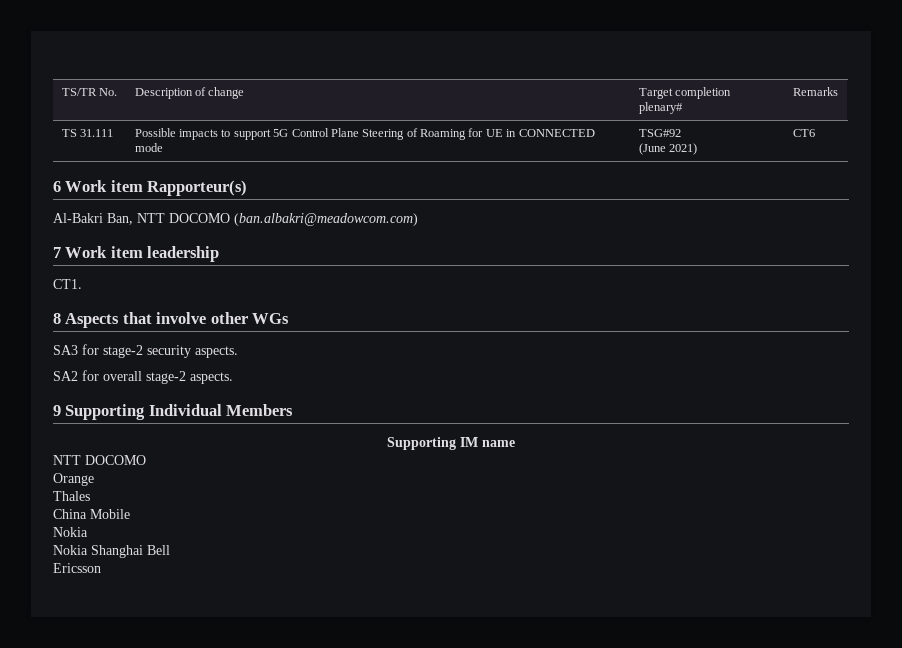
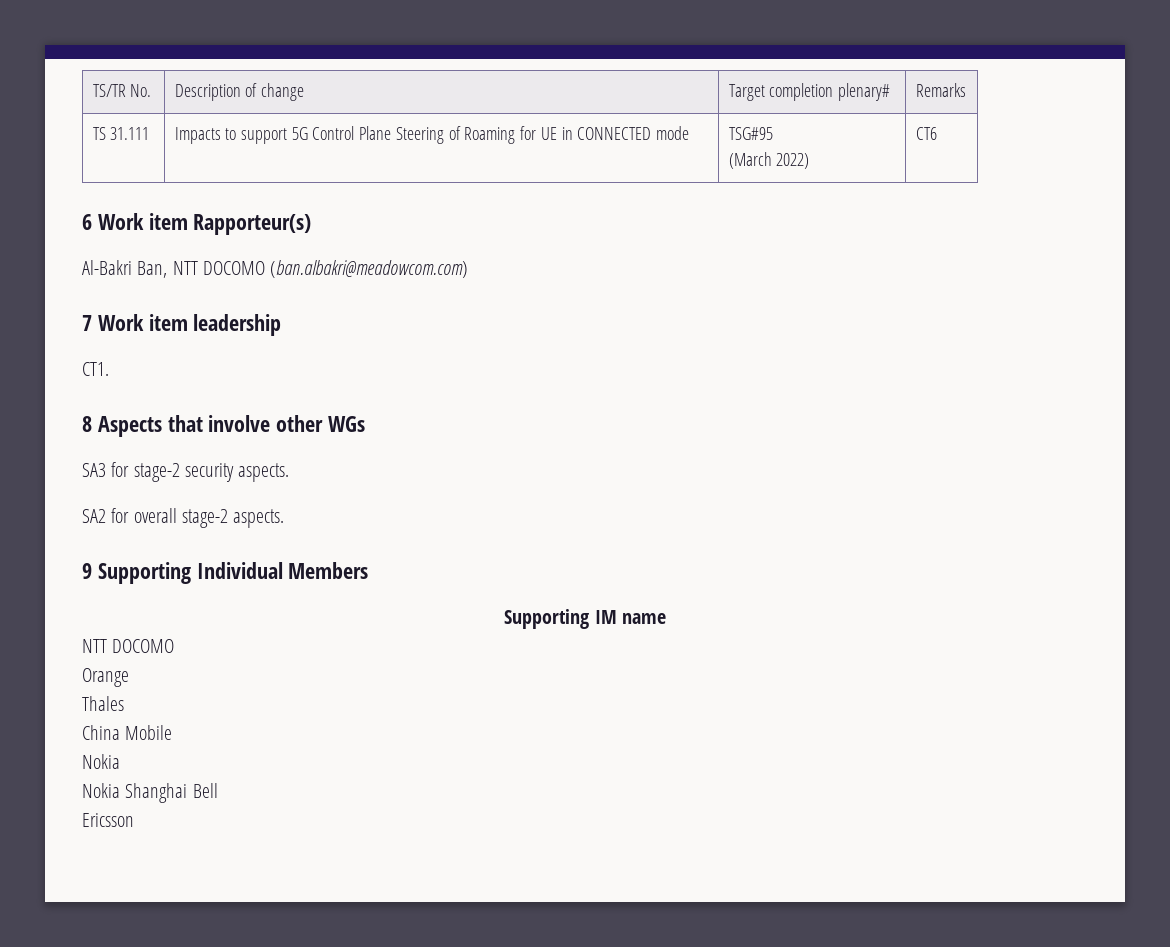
- TS 31.111 | Possible impacts to support 5G Control Plane Steering of Roaming for UE in CONNECTED mode | TSG#92
- (June 2021) | CT6
+ TS 31.111 | Impacts to support 5G Control Plane Steering of Roaming for UE in CONNECTED mode | TSG#95
+ (March 2022) | CT6

